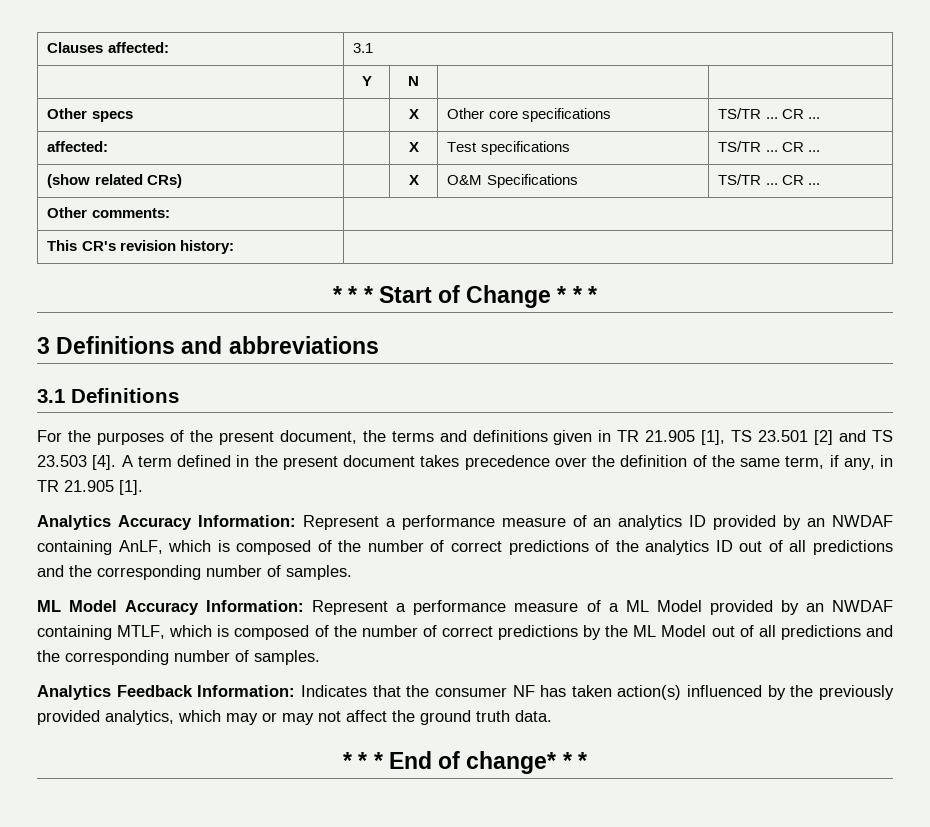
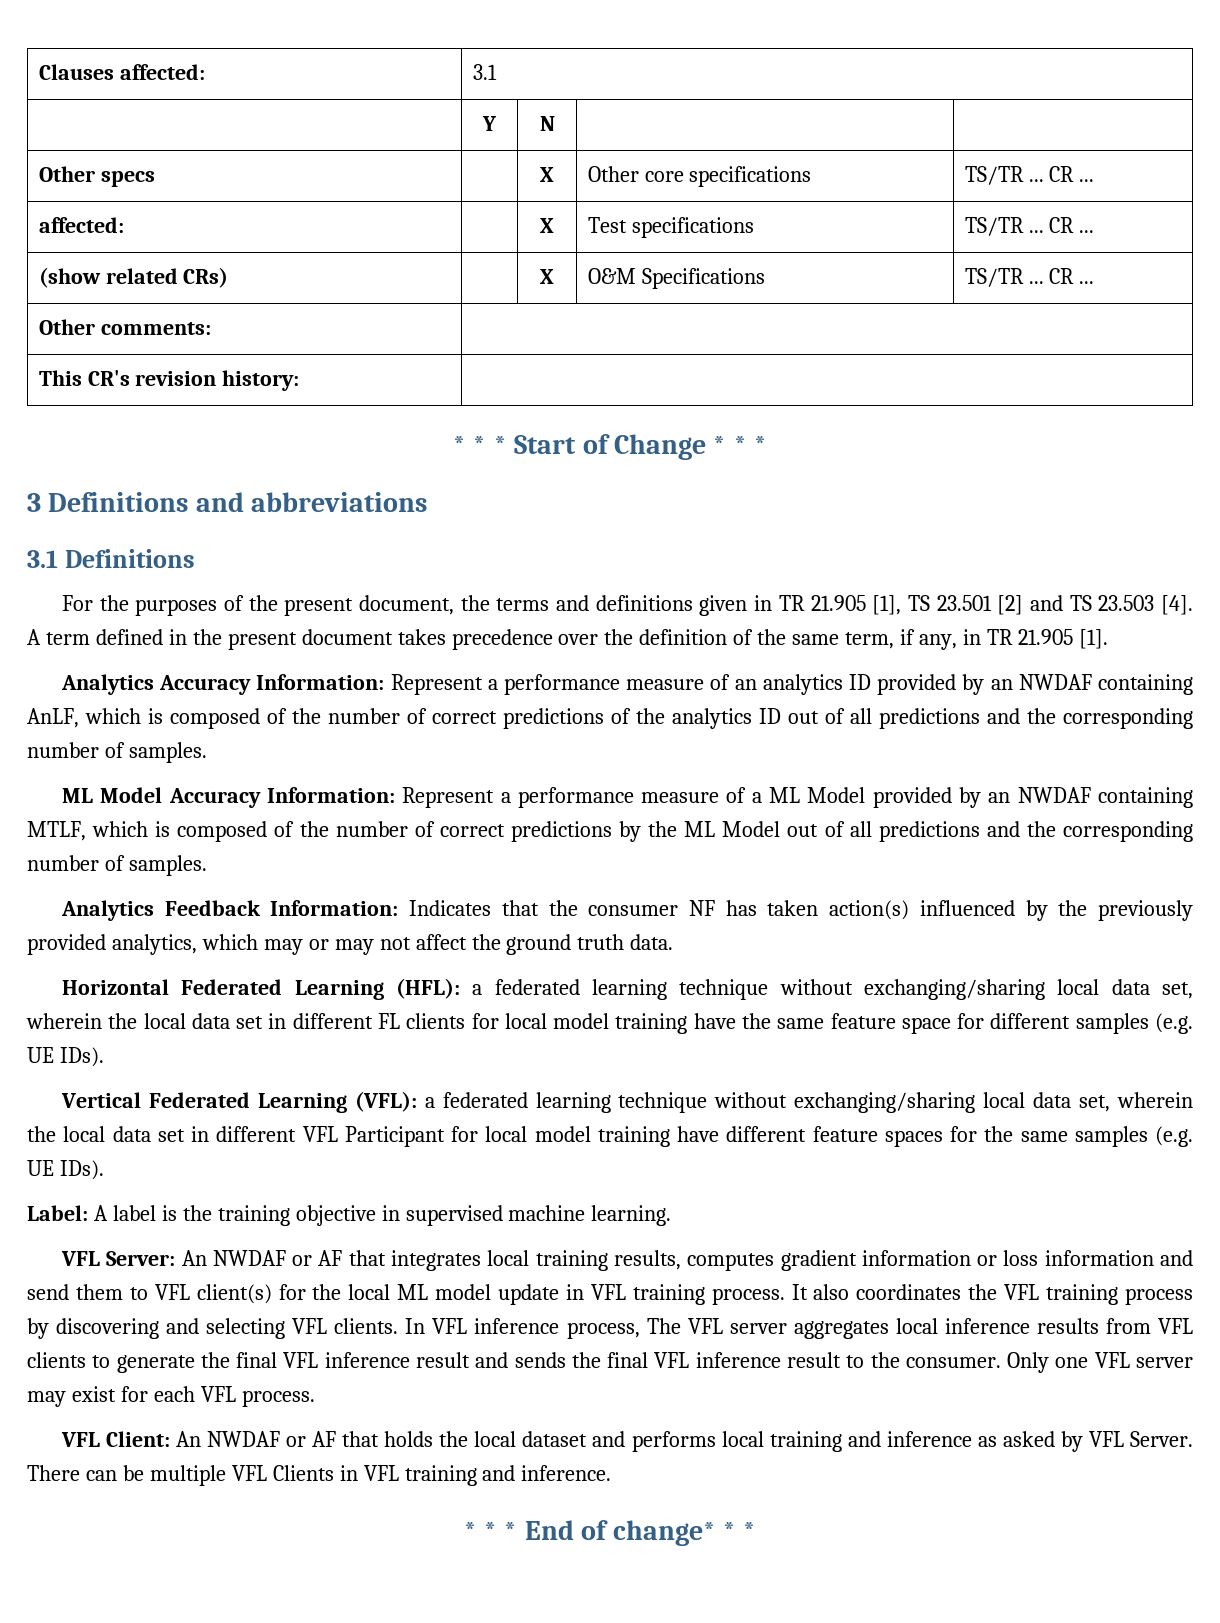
+ Horizontal Federated Learning (HFL): a federated learning technique without exchanging/sharing local data set, wherein the local data set in different FL clients for local model training have the same feature space for different samples (e.g. UE IDs).
+ Vertical Federated Learning (VFL): a federated learning technique without exchanging/sharing local data set, wherein the local data set in different VFL Participant for local model training have different feature spaces for the same samples (e.g. UE IDs).
+ Label: A label is the training objective in supervised machine learning.
+ VFL Server: An NWDAF or AF that integrates local training results, computes gradient information or loss information and send them to VFL client(s) for the local ML model update in VFL training process. It also coordinates the VFL training process by discovering and selecting VFL clients. In VFL inference process, The VFL server aggregates local inference results from VFL clients to generate the final VFL inference result and sends the final VFL inference result to the consumer. Only one VFL server may exist for each VFL process.
+ VFL Client: An NWDAF or AF that holds the local dataset and performs local training and inference as asked by VFL Server. There can be multiple VFL Clients in VFL training and inference.

